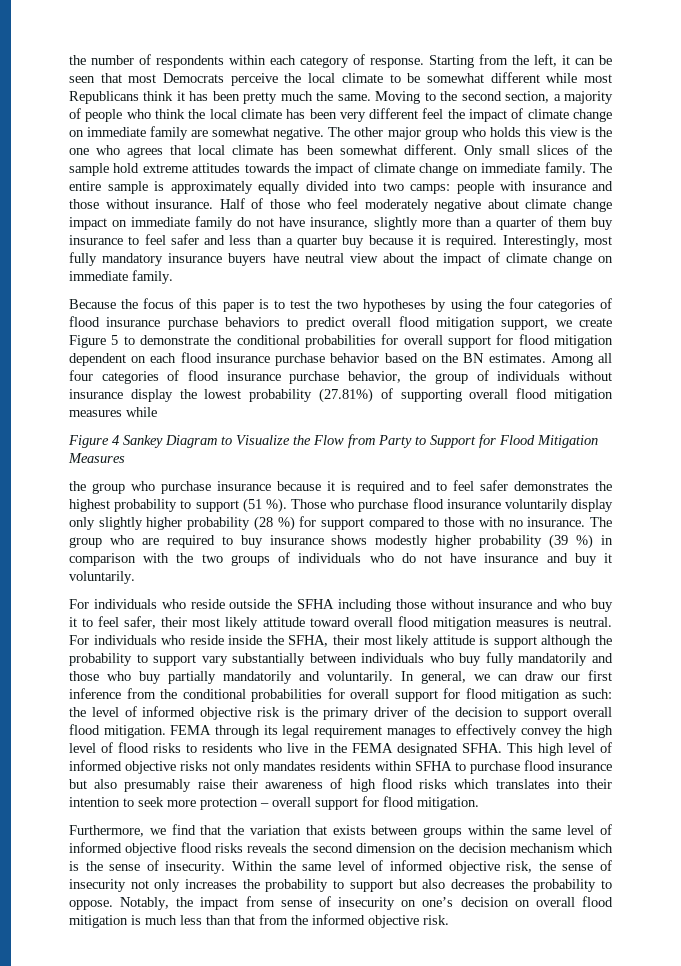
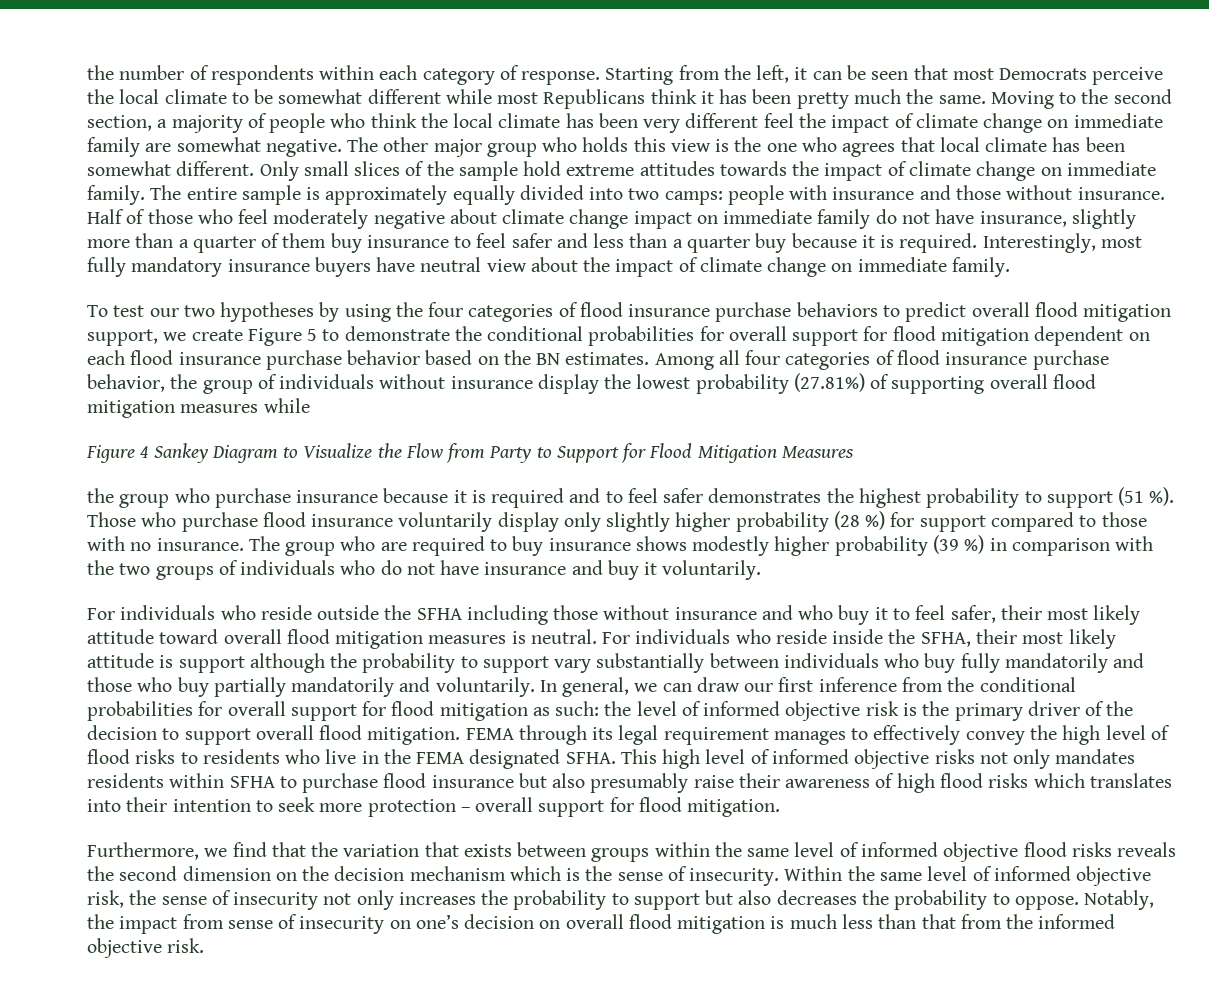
- Because the focus of this paper is to test the two hypotheses by using the four categories of flood insurance purchase behaviors to predict overall flood mitigation support, we create Figure 5 to demonstrate the conditional probabilities for overall support for flood mitigation dependent on each flood insurance purchase behavior based on the BN estimates.
+ To test our two hypotheses by using the four categories of flood insurance purchase behaviors to predict overall flood mitigation support, we create Figure 5 to demonstrate the conditional probabilities for overall support for flood mitigation dependent on each flood insurance purchase behavior based on the BN estimates.

